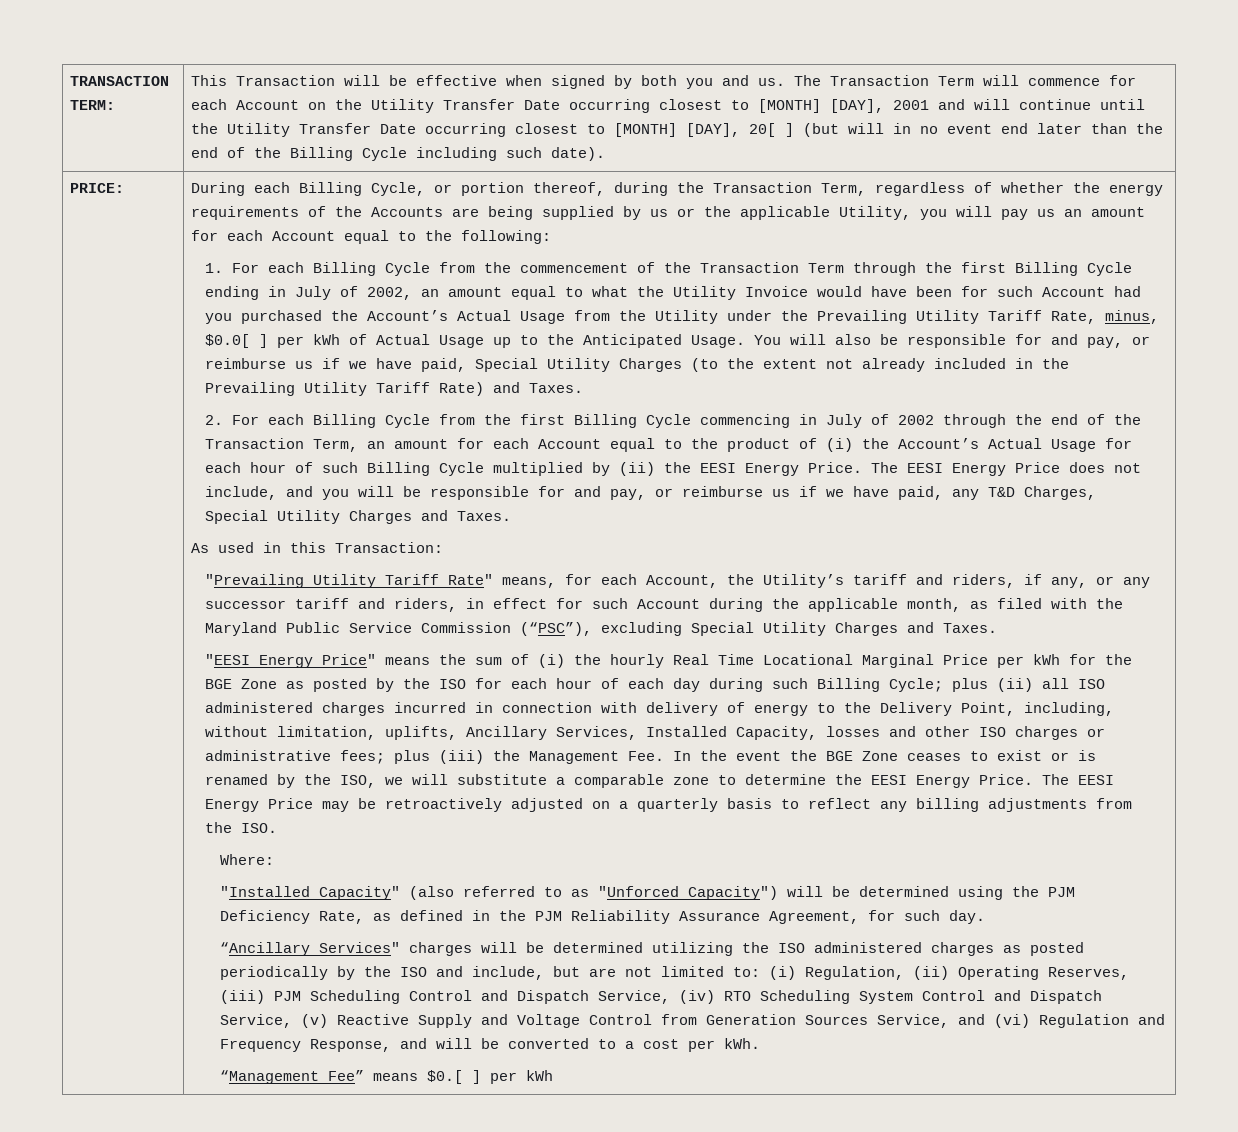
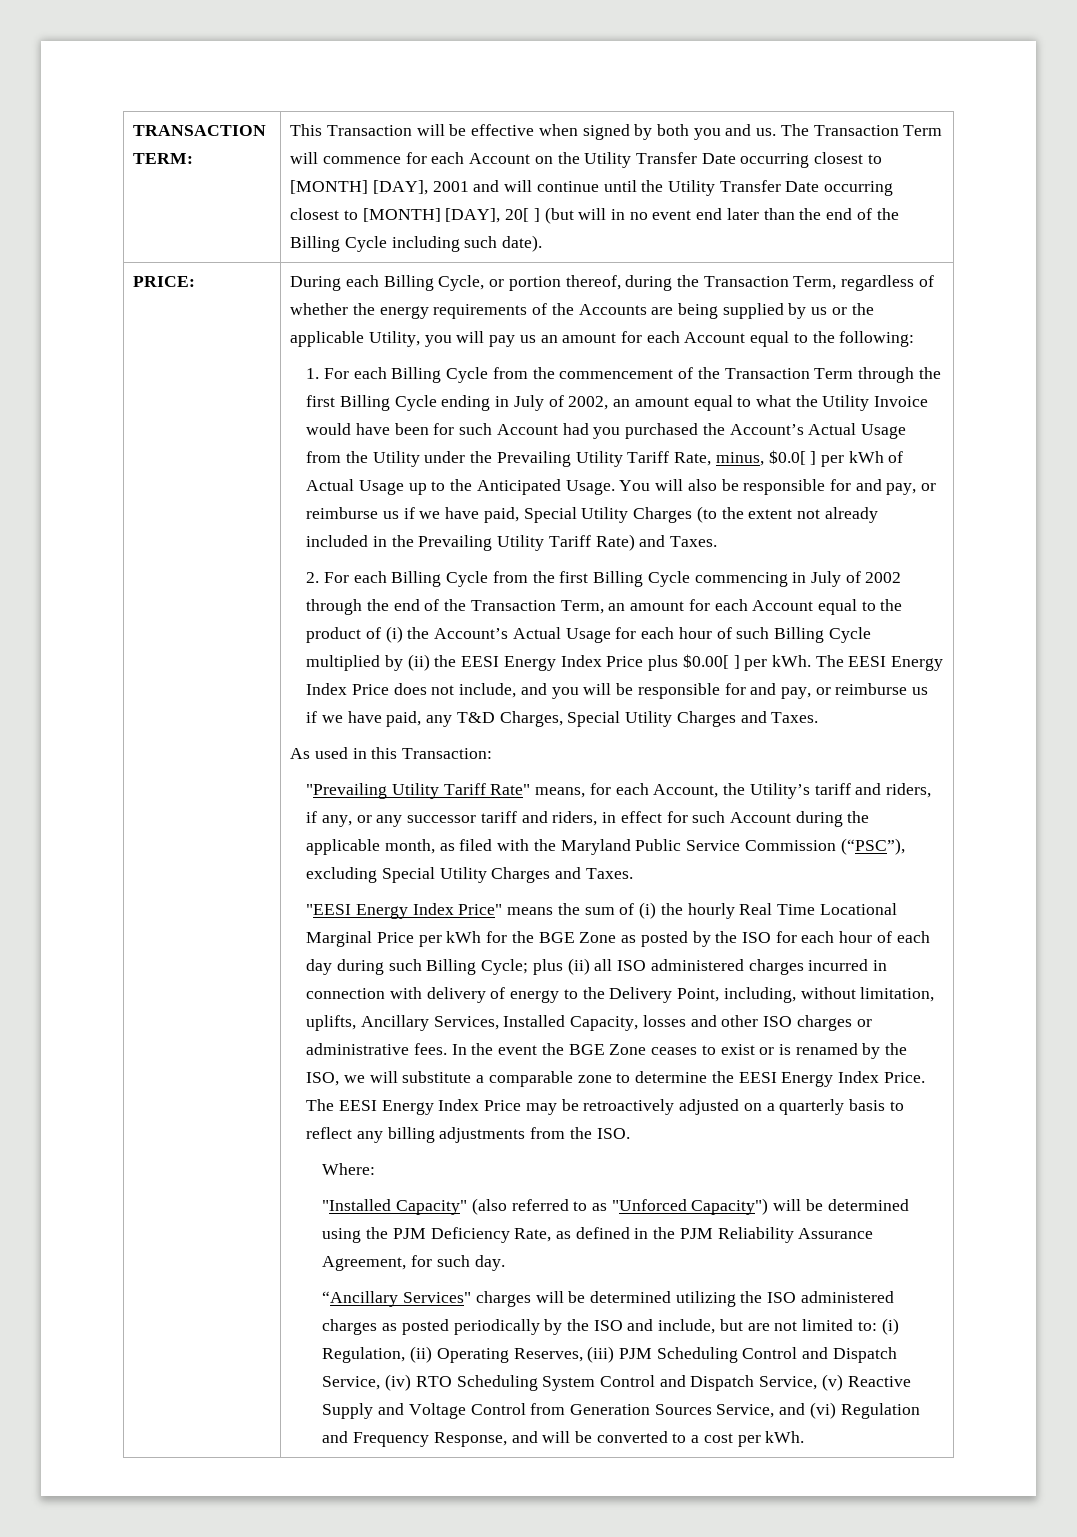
- 2. For each Billing Cycle from the first Billing Cycle commencing in July of 2002 through the end of the Transaction Term, an amount for each Account equal to the product of (i) the Account’s Actual Usage for each hour of such Billing Cycle multiplied by (ii) the EESI Energy Price. The EESI Energy Price does not include, and you will be responsible for and pay, or reimburse us if we have paid, any T&D Charges, Special Utility Charges and Taxes.
+ 2. For each Billing Cycle from the first Billing Cycle commencing in July of 2002 through the end of the Transaction Term, an amount for each Account equal to the product of (i) the Account’s Actual Usage for each hour of such Billing Cycle multiplied by (ii) the EESI Energy Index Price plus $0.00[ ] per kWh. The EESI Energy Index Price does not include, and you will be responsible for and pay, or reimburse us if we have paid, any T&D Charges, Special Utility Charges and Taxes.
- "EESI Energy Price" means the sum of (i) the hourly Real Time Locational Marginal Price per kWh for the BGE Zone as posted by the ISO for each hour of each day during such Billing Cycle;
+ "EESI Energy Index Price" means the sum of (i) the hourly Real Time Locational Marginal Price per kWh for the BGE Zone as posted by the ISO for each hour of each day during such Billing Cycle;
- plus (ii) all ISO administered charges incurred in connection with delivery of energy to the Delivery Point, including, without limitation, uplifts, Ancillary Services, Installed Capacity, losses and other ISO charges or administrative fees; plus (iii) the Management Fee. In the event the BGE Zone ceases to exist or is renamed by the ISO, we will substitute a comparable zone to determine the EESI Energy Price. The EESI Energy Price may be retroactively adjusted on a quarterly basis to reflect any billing adjustments from the ISO.
+ plus (ii) all ISO administered charges incurred in connection with delivery of energy to the Delivery Point, including, without limitation, uplifts, Ancillary Services, Installed Capacity, losses and other ISO charges or administrative fees. In the event the BGE Zone ceases to exist or is renamed by the ISO, we will substitute a comparable zone to determine the EESI Energy Index Price. The EESI Energy Index Price may be retroactively adjusted on a quarterly basis to reflect any billing adjustments from the ISO.
- “Management Fee” means $0.[ ] per kWh

